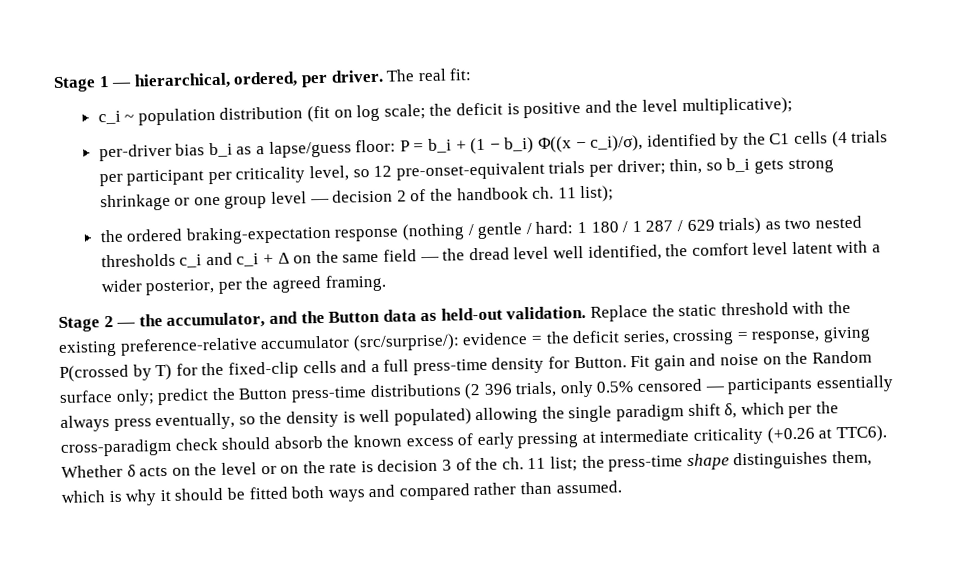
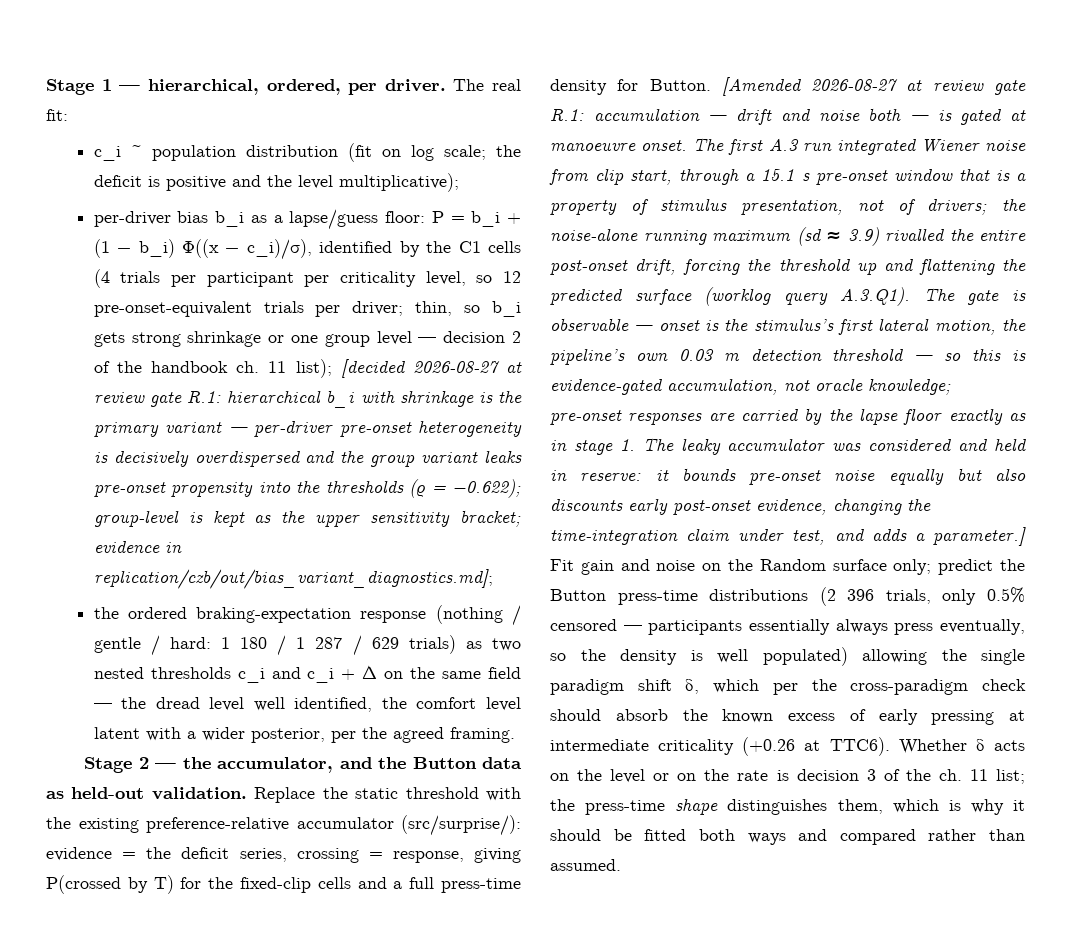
- per-driver bias b_i as a lapse/guess floor: P = b_i + (1 − b_i) Φ((x − c_i)/σ), identified by the C1 cells (4 trials per participant per criticality level, so 12 pre-onset-equivalent trials per driver; thin, so b_i gets strong shrinkage or one group level — decision 2 of the handbook ch. 11 list);
+ per-driver bias b_i as a lapse/guess floor: P = b_i + (1 − b_i) Φ((x − c_i)/σ), identified by the C1 cells (4 trials per participant per criticality level, so 12 pre-onset-equivalent trials per driver; thin, so b_i gets strong shrinkage or one group level — decision 2 of the handbook ch. 11 list); [decided 2026-08-27 at review gate R.1: hierarchical b_i with shrinkage is the primary variant — per-driver pre-onset heterogeneity is decisively overdispersed and the group variant leaks pre-onset propensity into the thresholds (ρ = −0.622); group-level is kept as the upper sensitivity bracket; evidence in replication/czb/out/bias_variant_diagnostics.md];
+ [Amended 2026-08-27 at review gate R.1: accumulation — drift and noise both — is gated at manoeuvre onset. The first A.3 run integrated Wiener noise from clip start, through a 15.1 s pre-onset window that is a property of stimulus presentation, not of drivers; the noise-alone running maximum (sd ≈ 3.9) rivalled the entire post-onset drift, forcing the threshold up and flattening the predicted surface (worklog query A.3.Q1). The gate is observable — onset is the stimulus’s first lateral motion, the pipeline’s own 0.03 m detection threshold — so this is evidence-gated accumulation, not oracle knowledge; pre-onset responses are carried by the lapse floor exactly as in stage 1. The leaky accumulator was considered and held in reserve: it bounds pre-onset noise equally but also discounts early post-onset evidence, changing the time-integration claim under test, and adds a parameter.]

